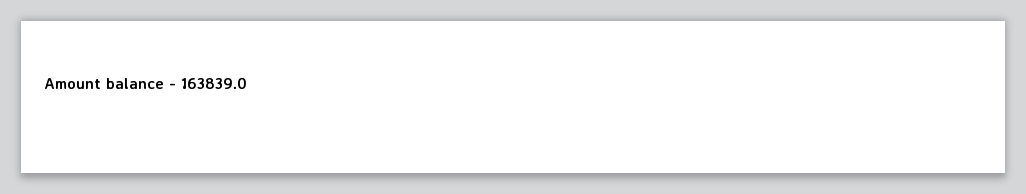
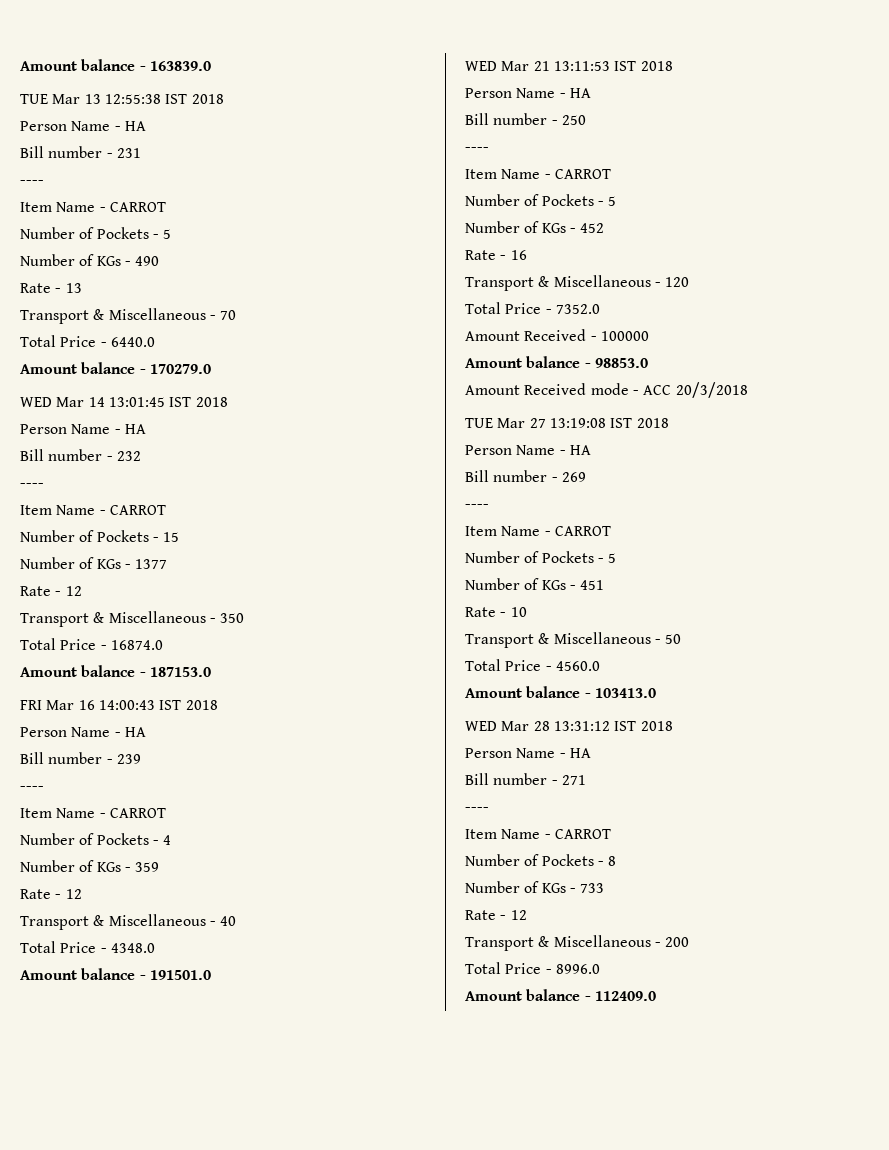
+ TUE Mar 13 12:55:38 IST 2018
+ Person Name - HA
+ Bill number - 231
+ ----
+ Item Name - CARROT
+ Number of Pockets - 5
+ Number of KGs - 490
+ Rate - 13
+ Transport & Miscellaneous - 70
+ Total Price - 6440.0
+ Amount balance - 170279.0
+ WED Mar 14 13:01:45 IST 2018
+ Person Name - HA
+ Bill number - 232
+ ----
+ Item Name - CARROT
+ Number of Pockets - 15
+ Number of KGs - 1377
+ Rate - 12
+ Transport & Miscellaneous - 350
+ Total Price - 16874.0
+ Amount balance - 187153.0
+ FRI Mar 16 14:00:43 IST 2018
+ Person Name - HA
+ Bill number - 239
+ ----
+ Item Name - CARROT
+ Number of Pockets - 4
+ Number of KGs - 359
+ Rate - 12
+ Transport & Miscellaneous - 40
+ Total Price - 4348.0
+ Amount balance - 191501.0
+ WED Mar 21 13:11:53 IST 2018
+ Person Name - HA
+ Bill number - 250
+ ----
+ Item Name - CARROT
+ Number of Pockets - 5
+ Number of KGs - 452
+ Rate - 16
+ Transport & Miscellaneous - 120
+ Total Price - 7352.0
+ Amount Received - 100000
+ Amount balance - 98853.0
+ Amount Received mode - ACC 20/3/2018
+ TUE Mar 27 13:19:08 IST 2018
+ Person Name - HA
+ Bill number - 269
+ ----
+ Item Name - CARROT
+ Number of Pockets - 5
+ Number of KGs - 451
+ Rate - 10
+ Transport & Miscellaneous - 50
+ Total Price - 4560.0
+ Amount balance - 103413.0
+ WED Mar 28 13:31:12 IST 2018
+ Person Name - HA
+ Bill number - 271
+ ----
+ Item Name - CARROT
+ Number of Pockets - 8
+ Number of KGs - 733
+ Rate - 12
+ Transport & Miscellaneous - 200
+ Total Price - 8996.0
+ Amount balance - 112409.0

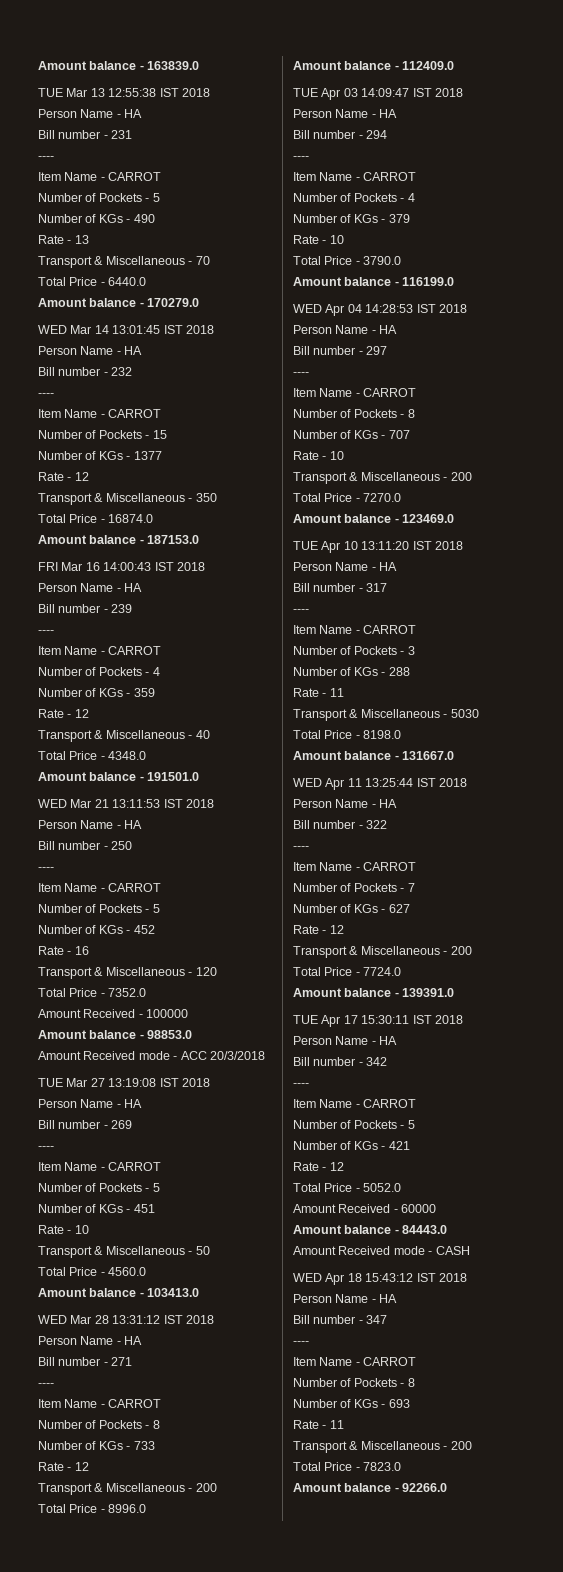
+ TUE Apr 03 14:09:47 IST 2018
+ Person Name - HA
+ Bill number - 294
+ ----
+ Item Name - CARROT
+ Number of Pockets - 4
+ Number of KGs - 379
+ Rate - 10
+ Total Price - 3790.0
+ Amount balance - 116199.0
+ WED Apr 04 14:28:53 IST 2018
+ Person Name - HA
+ Bill number - 297
+ ----
+ Item Name - CARROT
+ Number of Pockets - 8
+ Number of KGs - 707
+ Rate - 10
+ Transport & Miscellaneous - 200
+ Total Price - 7270.0
+ Amount balance - 123469.0
+ TUE Apr 10 13:11:20 IST 2018
+ Person Name - HA
+ Bill number - 317
+ ----
+ Item Name - CARROT
+ Number of Pockets - 3
+ Number of KGs - 288
+ Rate - 11
+ Transport & Miscellaneous - 5030
+ Total Price - 8198.0
+ Amount balance - 131667.0
+ WED Apr 11 13:25:44 IST 2018
+ Person Name - HA
+ Bill number - 322
+ ----
+ Item Name - CARROT
+ Number of Pockets - 7
+ Number of KGs - 627
+ Rate - 12
+ Transport & Miscellaneous - 200
+ Total Price - 7724.0
+ Amount balance - 139391.0
+ TUE Apr 17 15:30:11 IST 2018
+ Person Name - HA
+ Bill number - 342
+ ----
+ Item Name - CARROT
+ Number of Pockets - 5
+ Number of KGs - 421
+ Rate - 12
+ Total Price - 5052.0
+ Amount Received - 60000
+ Amount balance - 84443.0
+ Amount Received mode - CASH
+ WED Apr 18 15:43:12 IST 2018
+ Person Name - HA
+ Bill number - 347
+ ----
+ Item Name - CARROT
+ Number of Pockets - 8
+ Number of KGs - 693
+ Rate - 11
+ Transport & Miscellaneous - 200
+ Total Price - 7823.0
+ Amount balance - 92266.0

